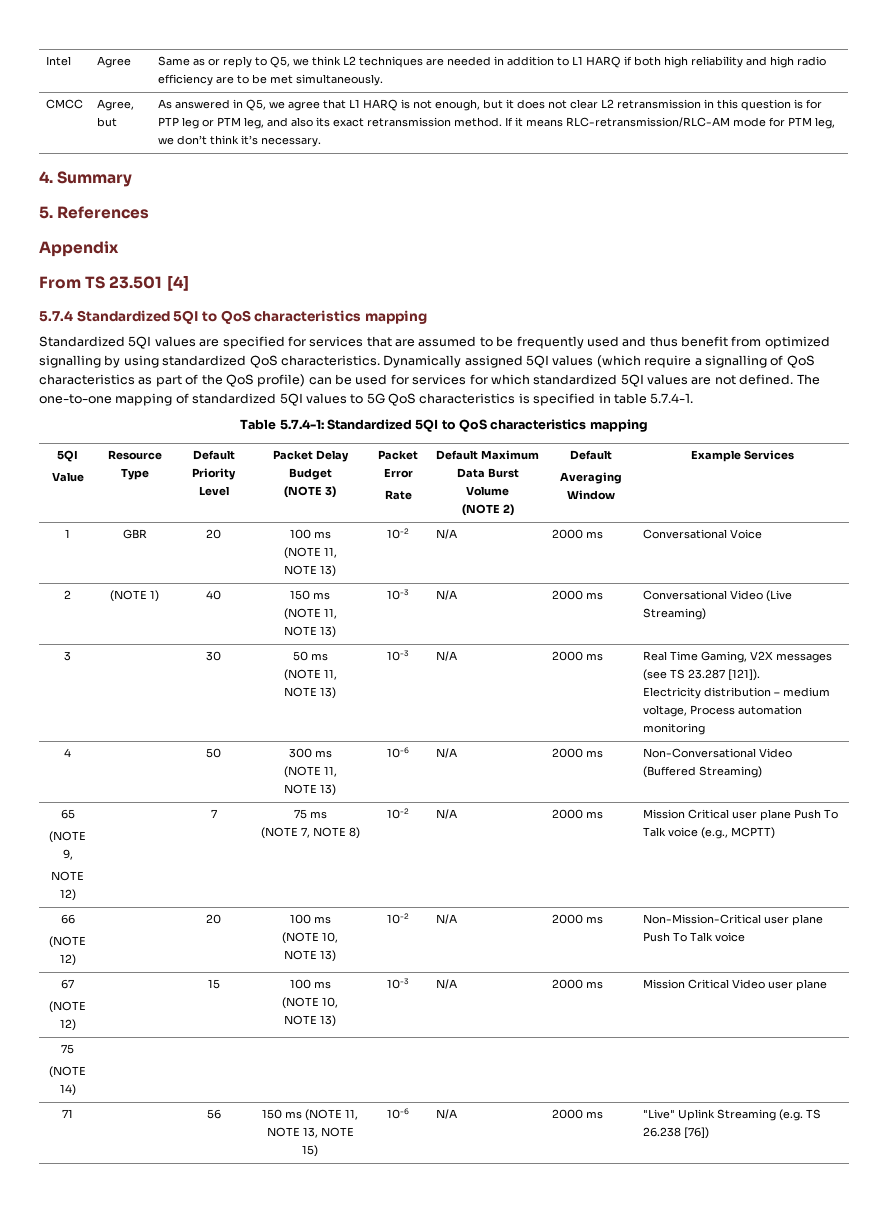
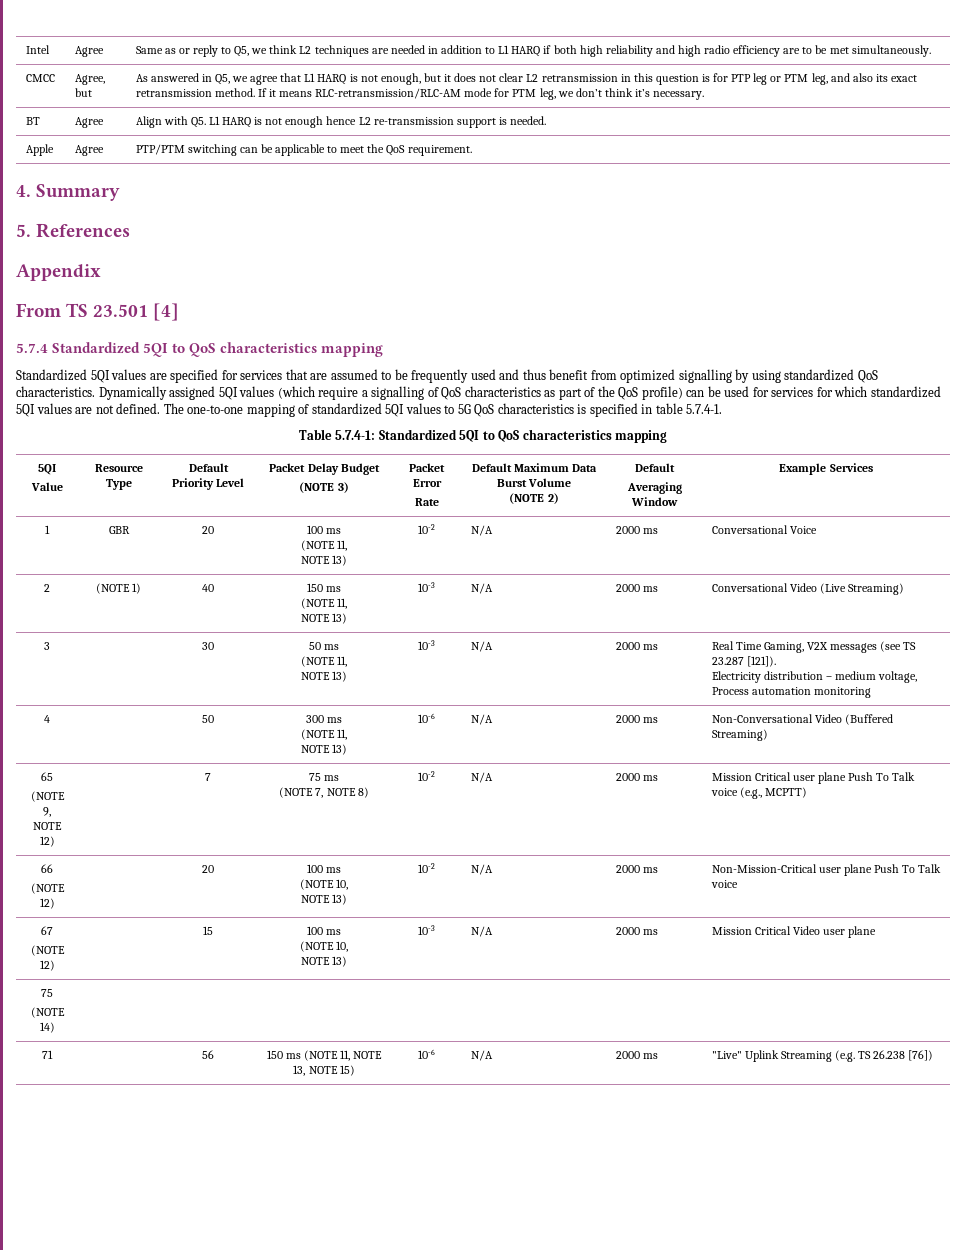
+ BT | Agree | Align with Q5. L1 HARQ is not enough hence L2 re-transmission support is needed.
+ Apple | Agree | PTP/PTM switching can be applicable to meet the QoS requirement.

